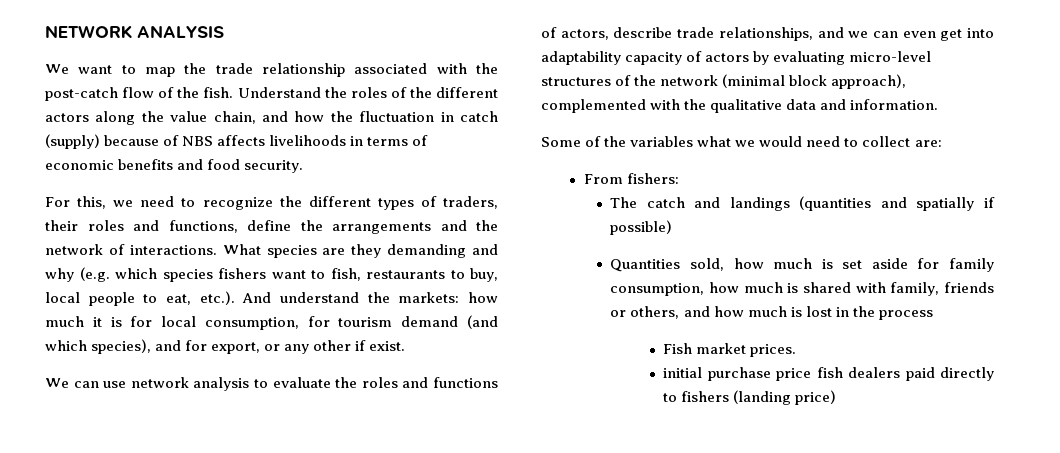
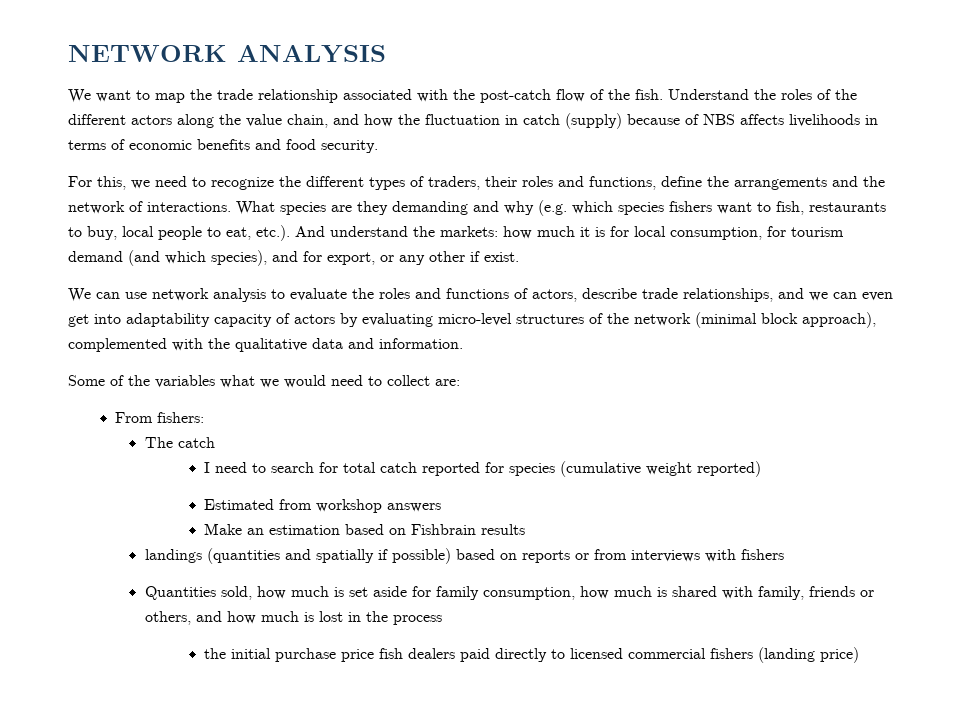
- The catch and landings (quantities and spatially if possible)
+ The catch
+ I need to search for total catch reported for species (cumulative weight reported)
+ Estimated from workshop answers
+ Make an estimation based on Fishbrain results
+ landings (quantities and spatially if possible) based on reports or from interviews with fishers
- Fish market prices.
- initial purchase price fish dealers paid directly to fishers (landing price)
+ the initial purchase price fish dealers paid directly to licensed commercial fishers (landing price)

